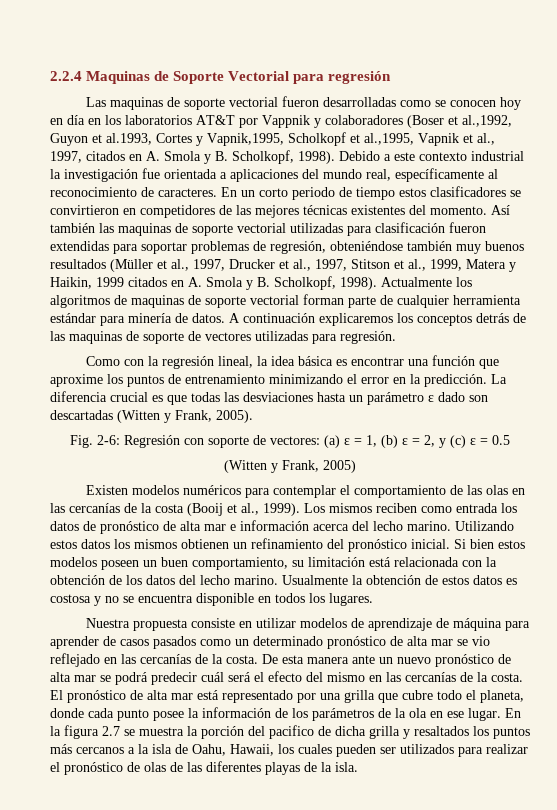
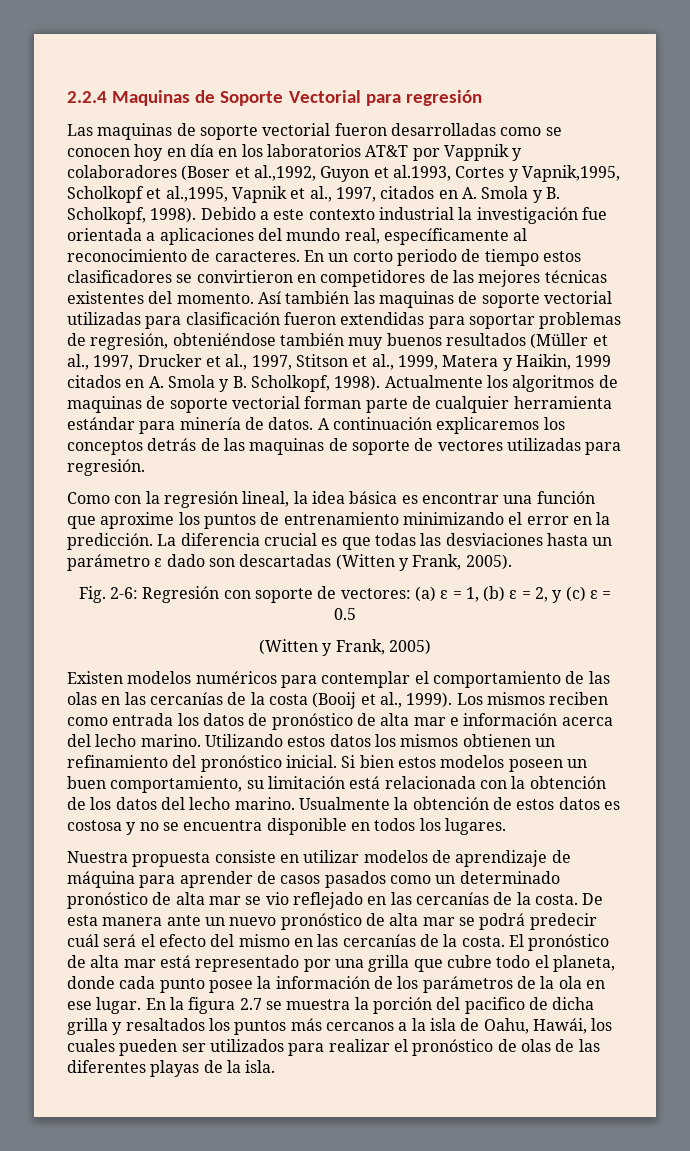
- En la figura 2.7 se muestra la porción del pacifico de dicha grilla y resaltados los puntos más cercanos a la isla de Oahu, Hawaii, los cuales pueden ser utilizados para realizar el pronóstico de olas de las diferentes playas de la isla.
+ En la figura 2.7 se muestra la porción del pacifico de dicha grilla y resaltados los puntos más cercanos a la isla de Oahu, Hawái, los cuales pueden ser utilizados para realizar el pronóstico de olas de las diferentes playas de la isla.

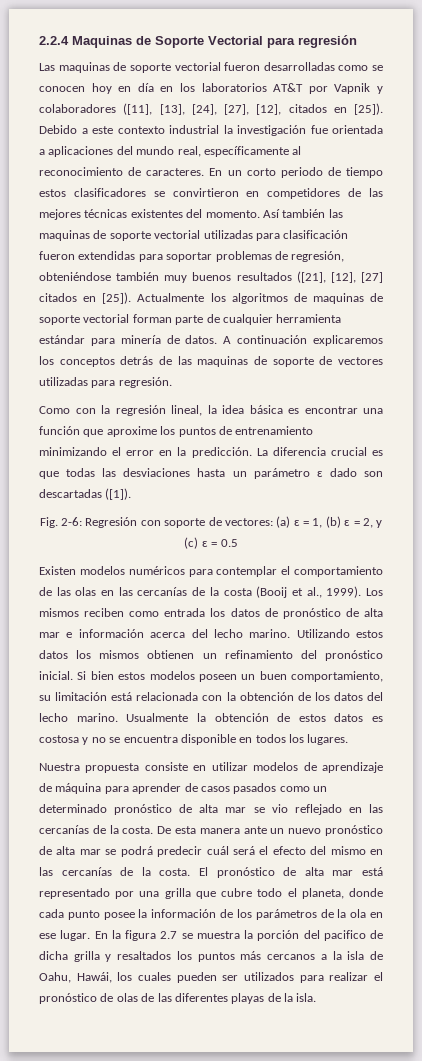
- Las maquinas de soporte vectorial fueron desarrolladas como se conocen hoy en día en los laboratorios AT&T por Vappnik y colaboradores (Boser et al.,1992, Guyon et al.1993, Cortes y Vapnik,1995, Scholkopf et al.,1995, Vapnik et al., 1997, citados en A. Smola y B. Scholkopf, 1998).
+ Las maquinas de soporte vectorial fueron desarrolladas como se conocen hoy en día en los laboratorios AT&T por Vapnik y colaboradores ([11], [13], [24], [27], [12], citados en [25]).
- Así también las maquinas de soporte vectorial utilizadas para clasificación fueron extendidas para soportar problemas de regresión, obteniéndose también muy buenos resultados (Müller et al., 1997, Drucker et al., 1997, Stitson et al., 1999, Matera y Haikin, 1999 citados en A. Smola y B. Scholkopf, 1998).
+ Así también las maquinas de soporte vectorial utilizadas para clasificación fueron extendidas para soportar problemas de regresión, obteniéndose también muy buenos resultados ([21], [12], [27] citados en [25]).
- La diferencia crucial es que todas las desviaciones hasta un parámetro ɛ dado son descartadas (Witten y Frank, 2005).
+ La diferencia crucial es que todas las desviaciones hasta un parámetro ɛ dado son descartadas ([1]).
- (Witten y Frank, 2005)

